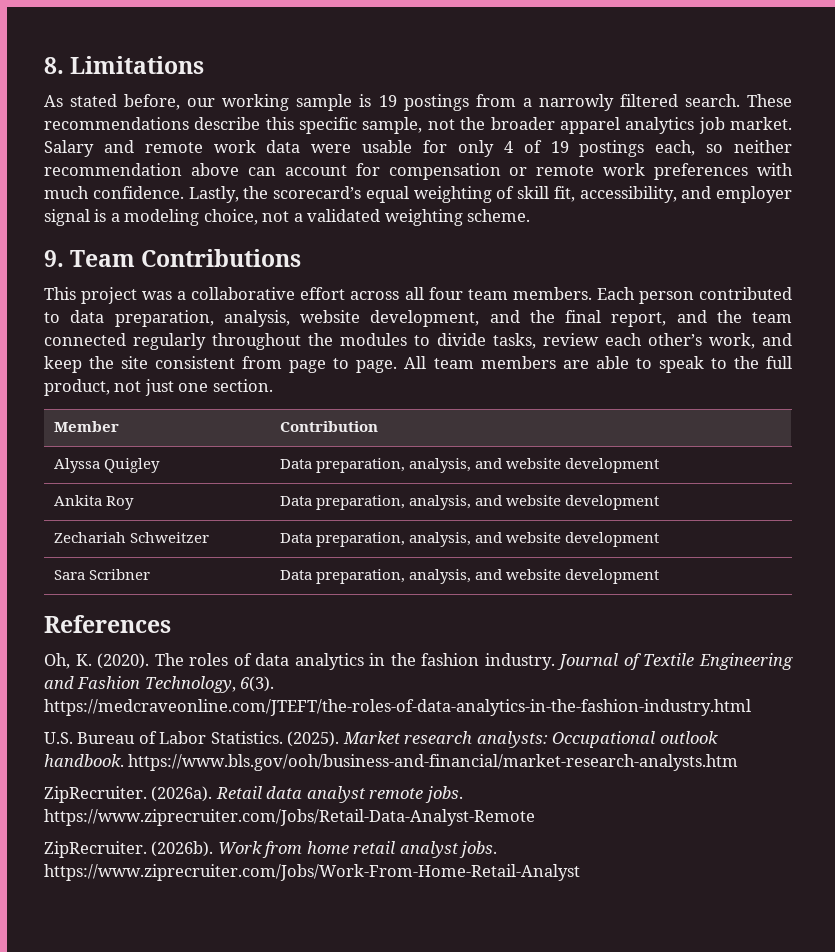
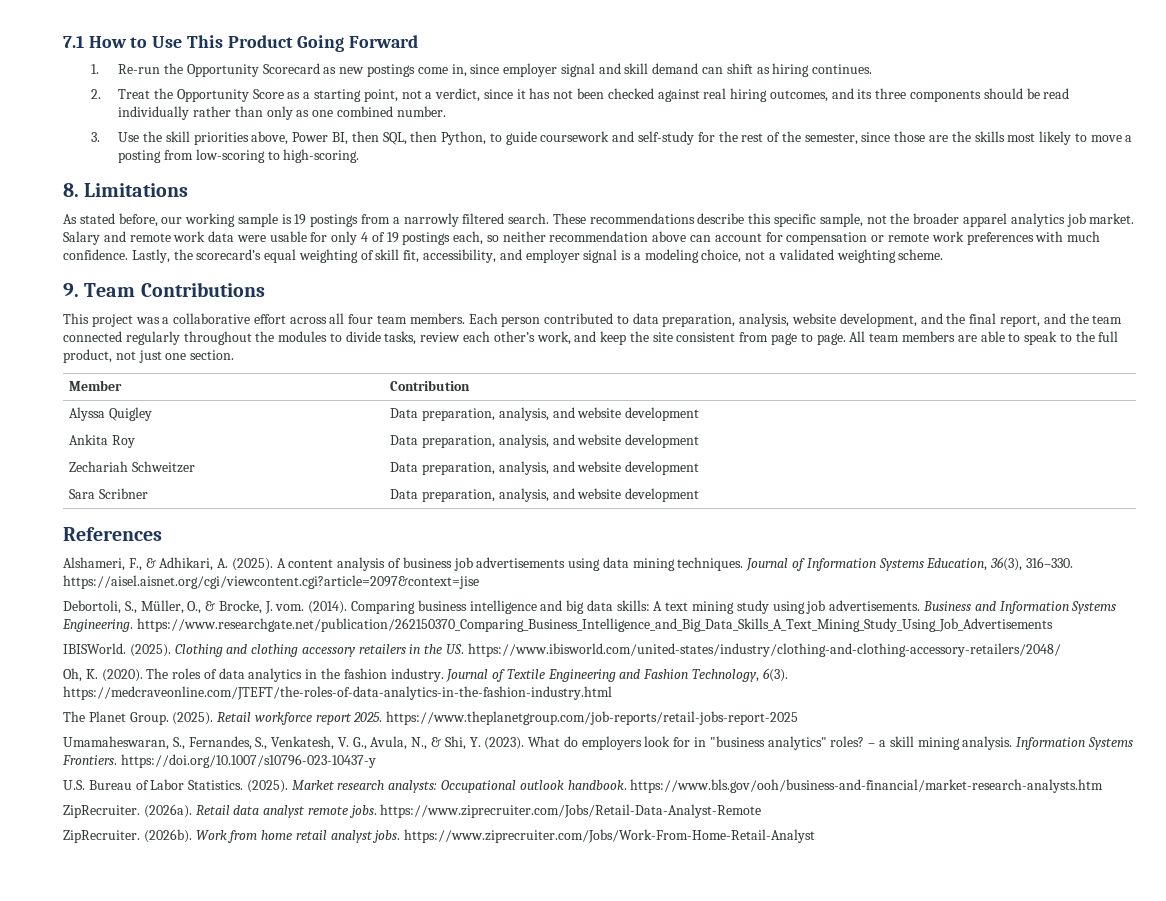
+ 7.1 How to Use This Product Going Forward
+ 1. Re-run the Opportunity Scorecard as new postings come in, since employer signal and skill demand can shift as hiring continues.
+ 2. Treat the Opportunity Score as a starting point, not a verdict, since it has not been checked against real hiring outcomes, and its three components should be read individually rather than only as one combined number.
+ 3. Use the skill priorities above, Power BI, then SQL, then Python, to guide coursework and self-study for the rest of the semester, since those are the skills most likely to move a posting from low-scoring to high-scoring.
+ Alshameri, F., & Adhikari, A. (2025). A content analysis of business job advertisements using data mining techniques. Journal of Information Systems Education, 36(3), 316–330. https://aisel.aisnet.org/cgi/viewcontent.cgi?article=2097&context=jise
+ Debortoli, S., Müller, O., & Brocke, J. vom. (2014). Comparing business intelligence and big data skills: A text mining study using job advertisements. Business and Information Systems Engineering. https://www.researchgate.net/publication/262150370_Comparing_Business_Intelligence_and_Big_Data_Skills_A_Text_Mining_Study_Using_Job_Advertisements
+ IBISWorld. (2025). Clothing and clothing accessory retailers in the US. https://www.ibisworld.com/united-states/industry/clothing-and-clothing-accessory-retailers/2048/
+ The Planet Group. (2025). Retail workforce report 2025. https://www.theplanetgroup.com/job-reports/retail-jobs-report-2025
+ Umamaheswaran, S., Fernandes, S., Venkatesh, V. G., Avula, N., & Shi, Y. (2023). What do employers look for in "business analytics" roles? – a skill mining analysis. Information Systems Frontiers. https://doi.org/10.1007/s10796-023-10437-y

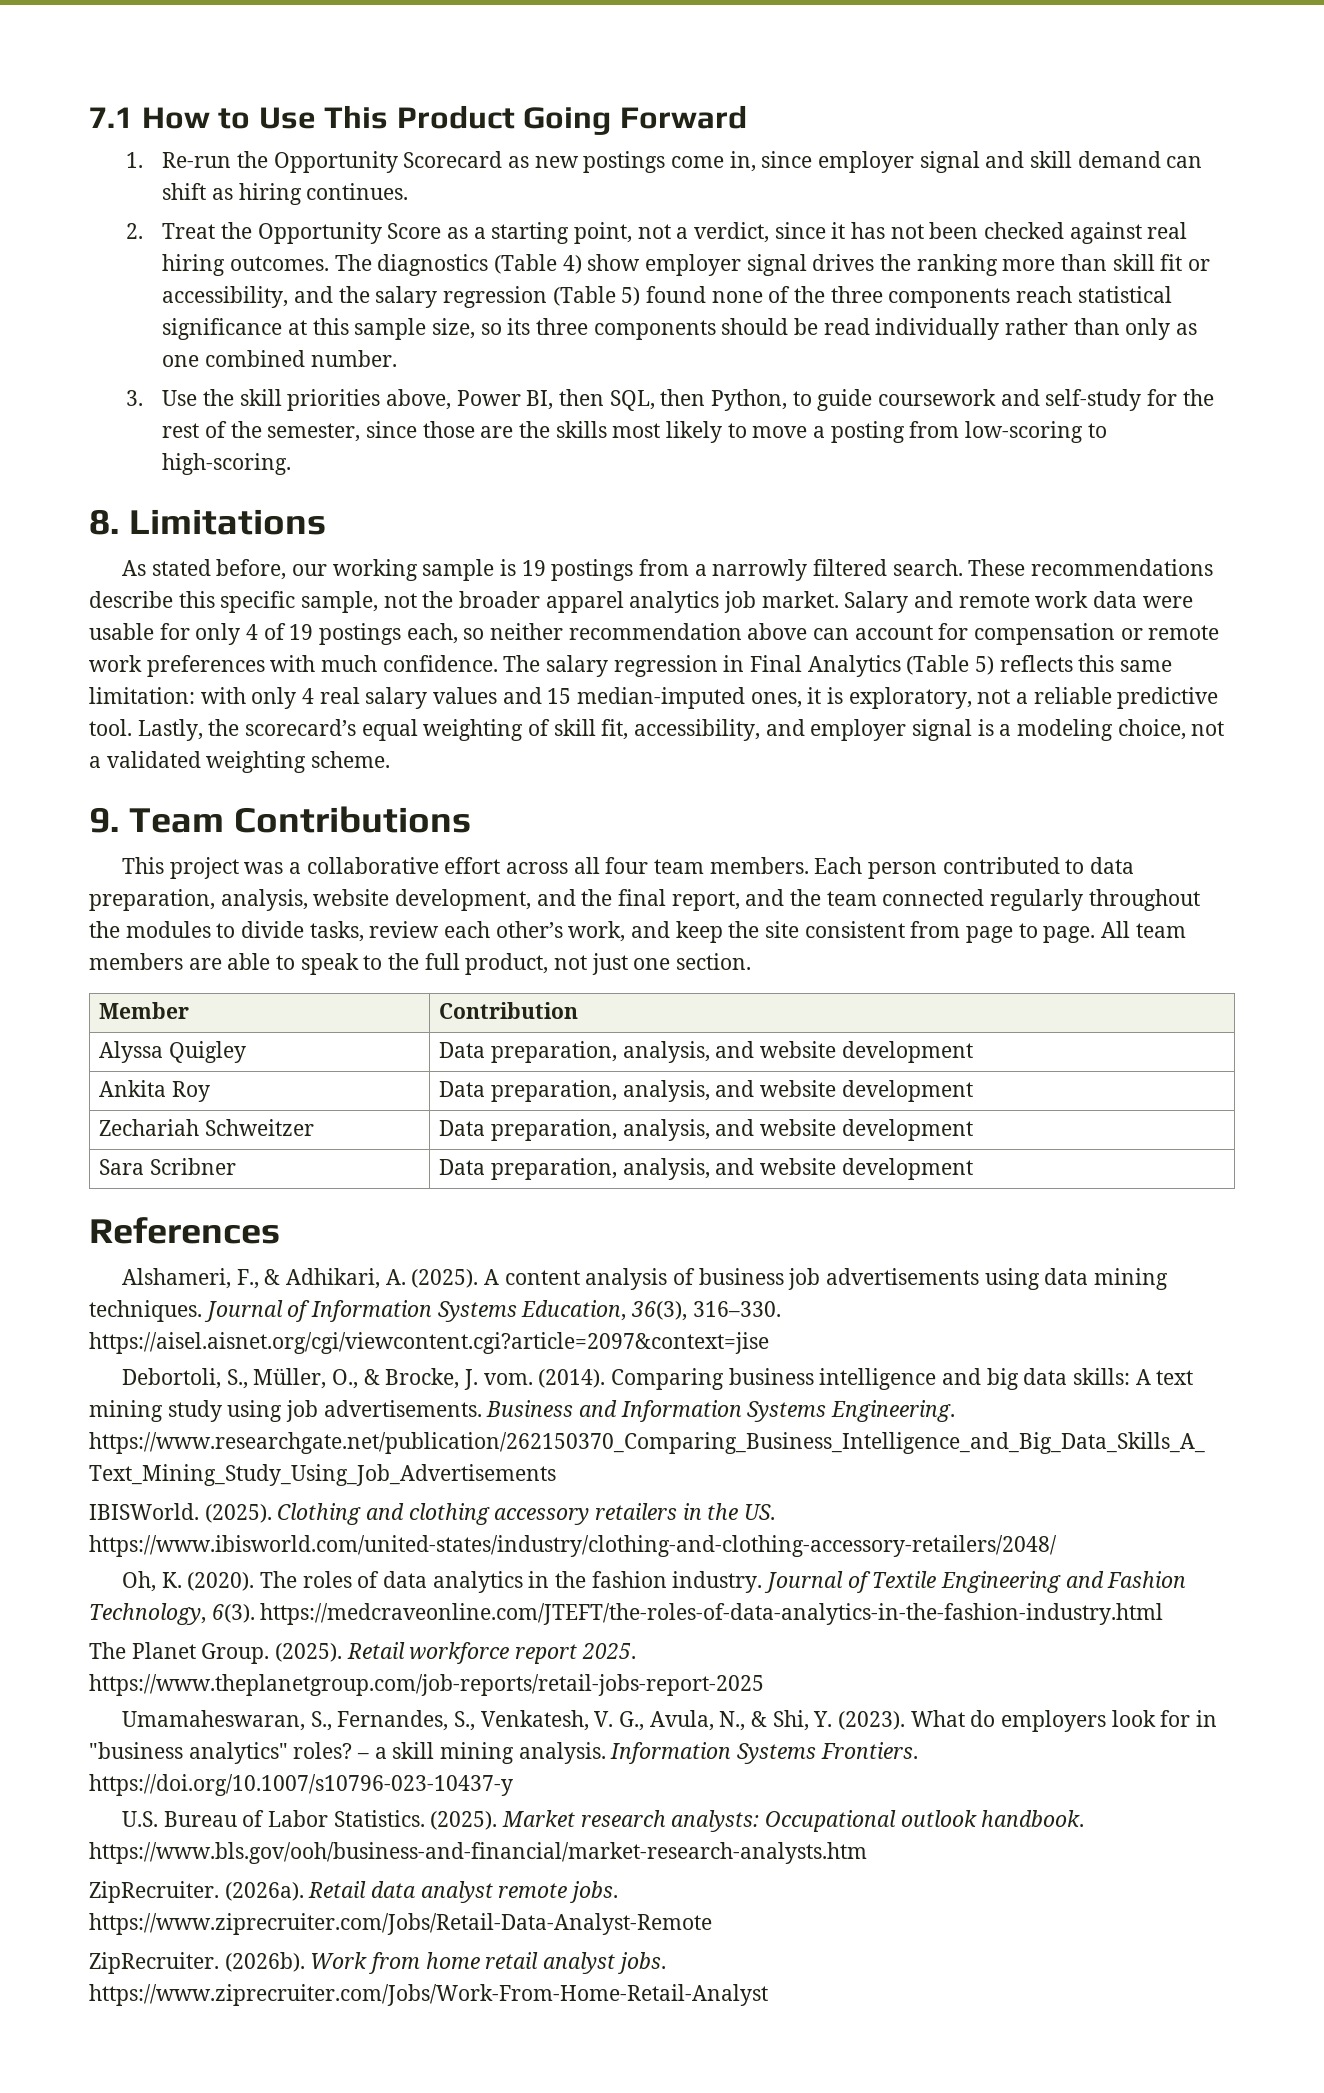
- 2. Treat the Opportunity Score as a starting point, not a verdict, since it has not been checked against real hiring outcomes, and its three components should be read individually rather than only as one combined number.
+ 2. Treat the Opportunity Score as a starting point, not a verdict, since it has not been checked against real hiring outcomes. The diagnostics (Table 4) show employer signal drives the ranking more than skill fit or accessibility, and the salary regression (Table 5) found none of the three components reach statistical significance at this sample size, so its three components should be read individually rather than only as one combined number.
+ The salary regression in Final Analytics (Table 5) reflects this same limitation: with only 4 real salary values and 15 median-imputed ones, it is exploratory, not a reliable predictive tool.

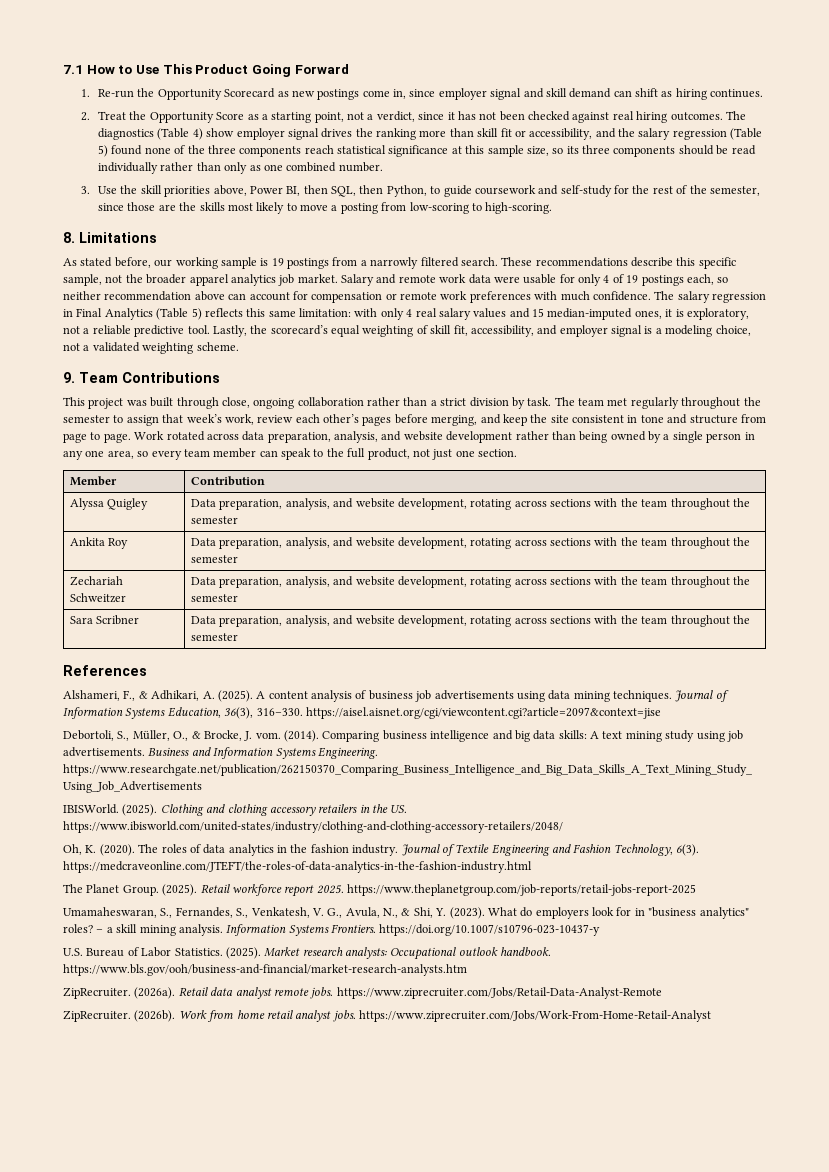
- This project was a collaborative effort across all four team members. Each person contributed to data preparation, analysis, website development, and the final report, and the team connected regularly throughout the modules to divide tasks, review each other’s work, and keep the site consistent from page to page. All team members are able to speak to the full product, not just one section.
+ This project was built through close, ongoing collaboration rather than a strict division by task. The team met regularly throughout the semester to assign that week’s work, review each other’s pages before merging, and keep the site consistent in tone and structure from page to page. Work rotated across data preparation, analysis, and website development rather than being owned by a single person in any one area, so every team member can speak to the full product, not just one section.
- Alyssa Quigley | Data preparation, analysis, and website development
+ Alyssa Quigley | Data preparation, analysis, and website development, rotating across sections with the team throughout the semester
- Ankita Roy | Data preparation, analysis, and website development
+ Ankita Roy | Data preparation, analysis, and website development, rotating across sections with the team throughout the semester
- Zechariah Schweitzer | Data preparation, analysis, and website development
+ Zechariah Schweitzer | Data preparation, analysis, and website development, rotating across sections with the team throughout the semester
- Sara Scribner | Data preparation, analysis, and website development
+ Sara Scribner | Data preparation, analysis, and website development, rotating across sections with the team throughout the semester

